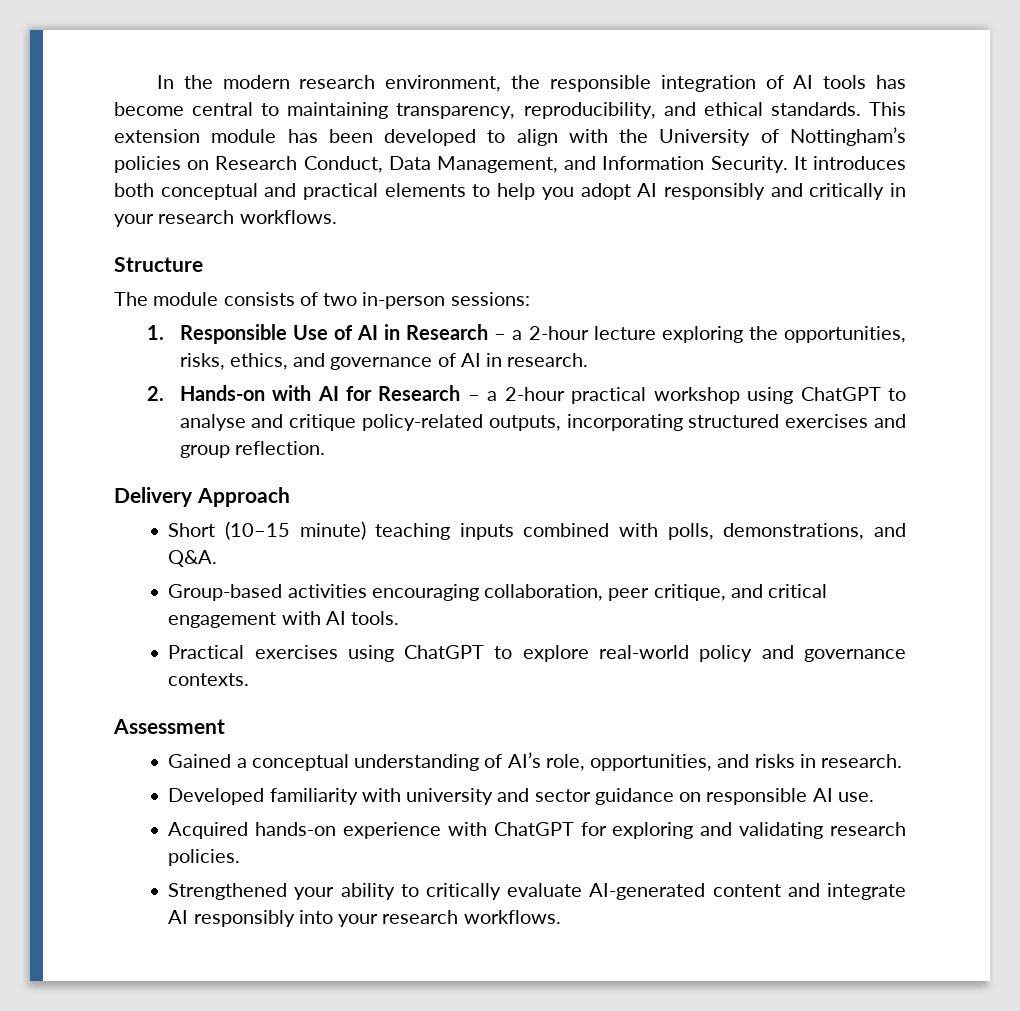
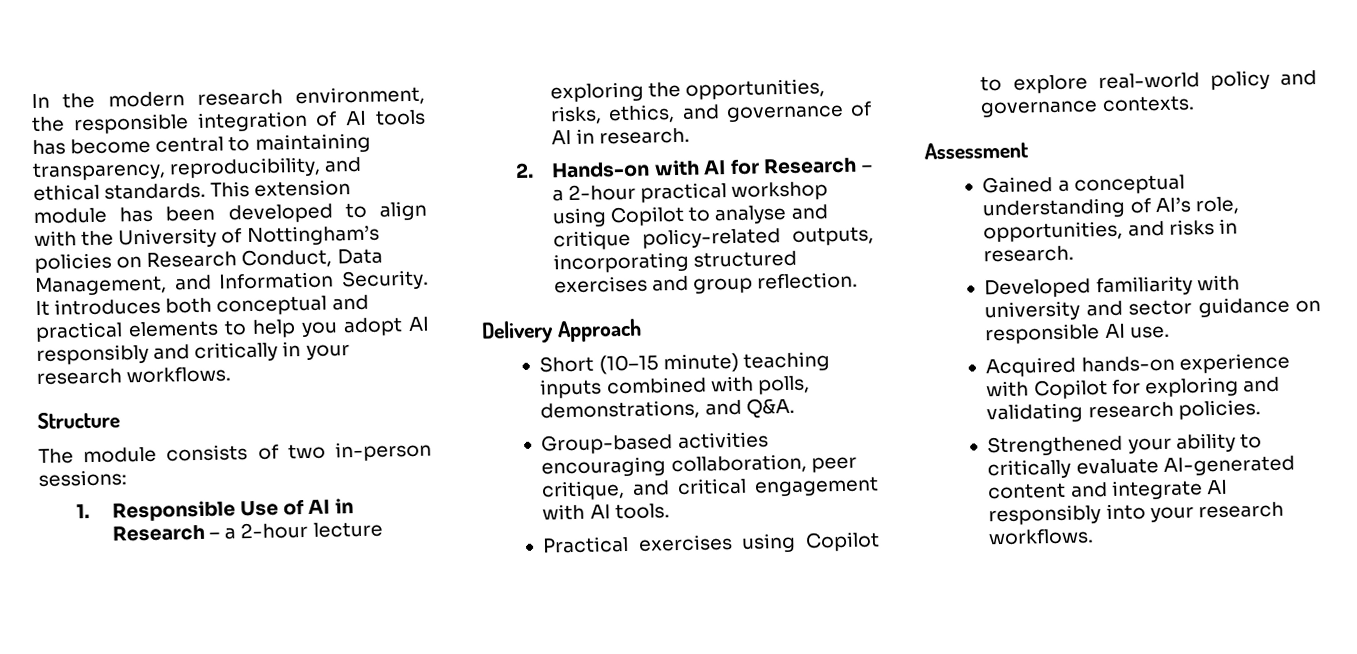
- 2. Hands-on with AI for Research – a 2-hour practical workshop using ChatGPT to analyse and critique policy-related outputs, incorporating structured exercises and group reflection.
+ 2. Hands-on with AI for Research – a 2-hour practical workshop using Copilot to analyse and critique policy-related outputs, incorporating structured exercises and group reflection.
- Practical exercises using ChatGPT to explore real-world policy and governance contexts.
+ Practical exercises using Copilot to explore real-world policy and governance contexts.
- Acquired hands-on experience with ChatGPT for exploring and validating research policies.
+ Acquired hands-on experience with Copilot for exploring and validating research policies.

